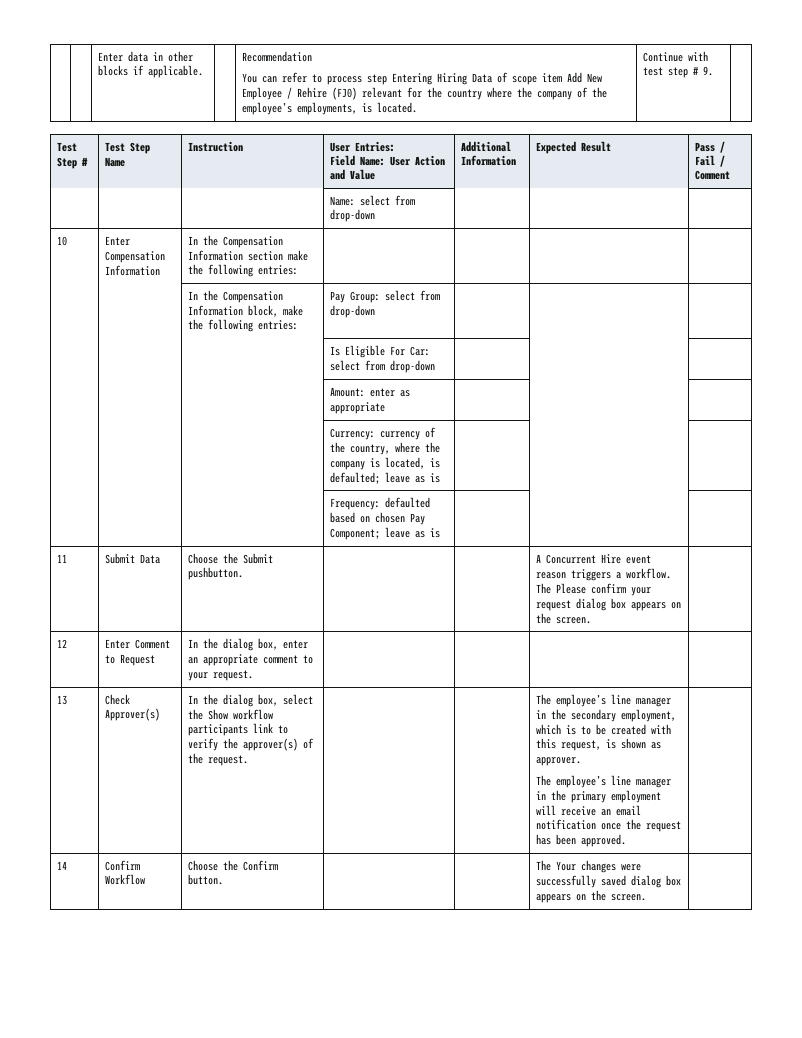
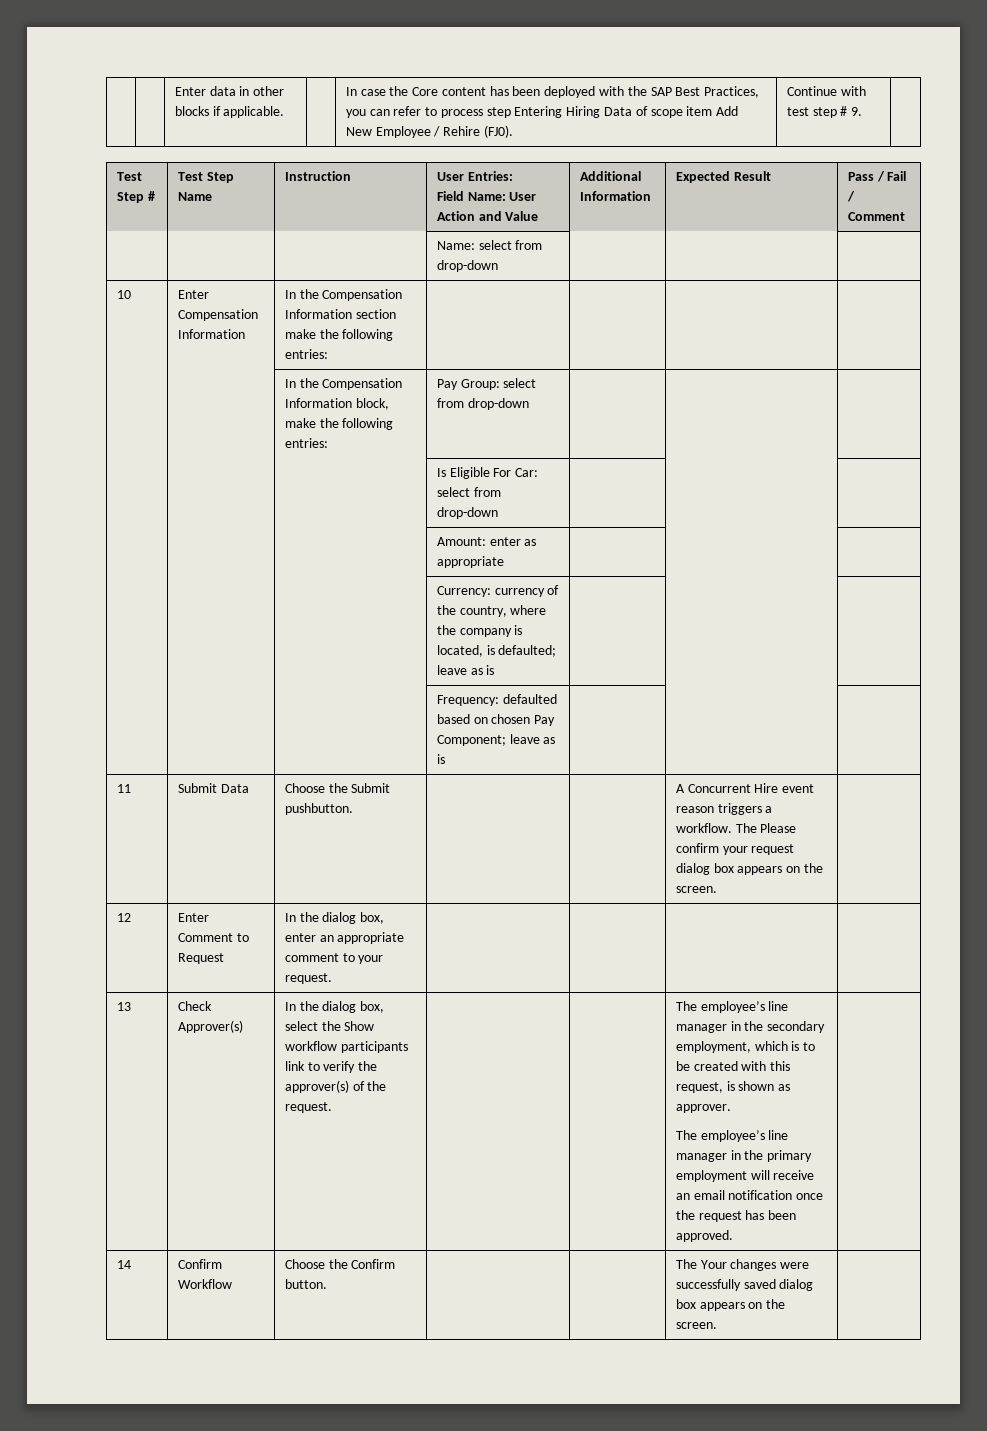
- Recommendation
- You can refer to process step Entering Hiring Data of scope item Add New Employee / Rehire (FJ0) relevant for the country where the company of the employee’s employments, is located.
+ In case the Core content has been deployed with the SAP Best Practices, you can refer to process step Entering Hiring Data of scope item Add New Employee / Rehire (FJ0).

